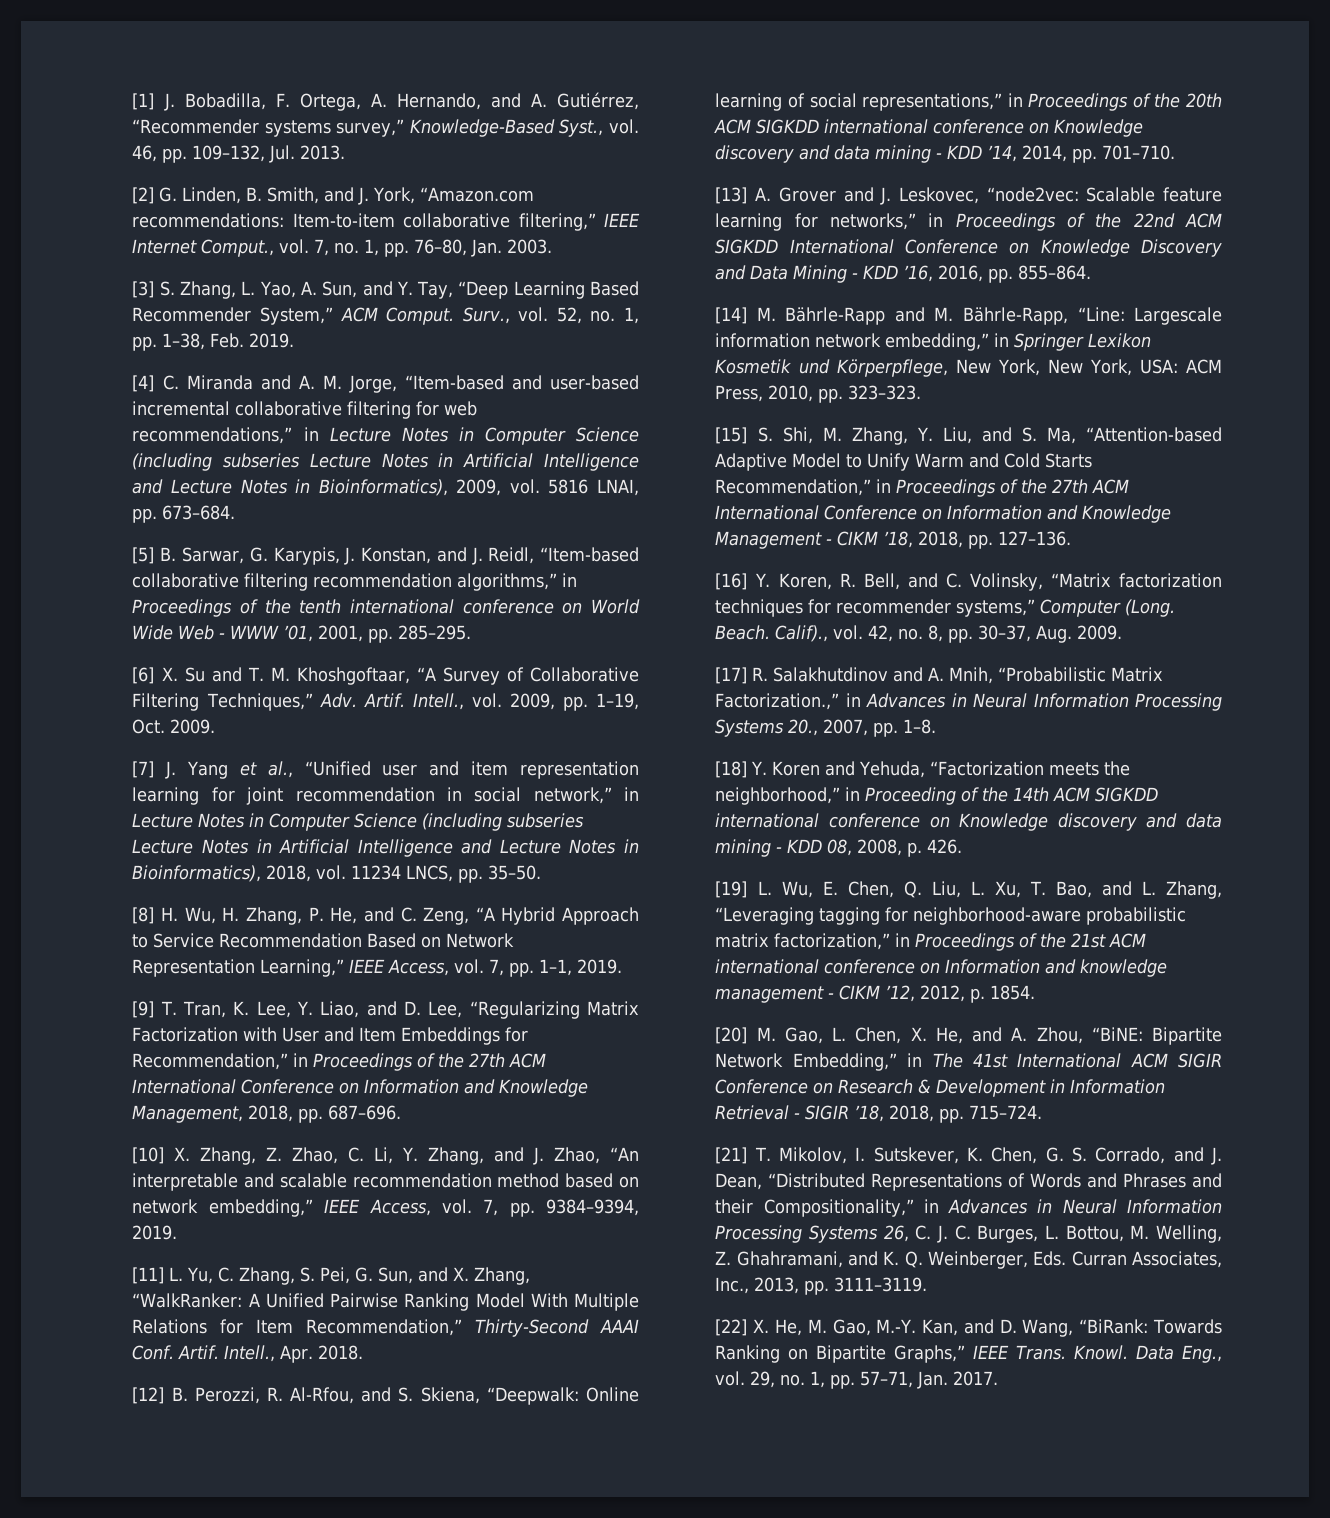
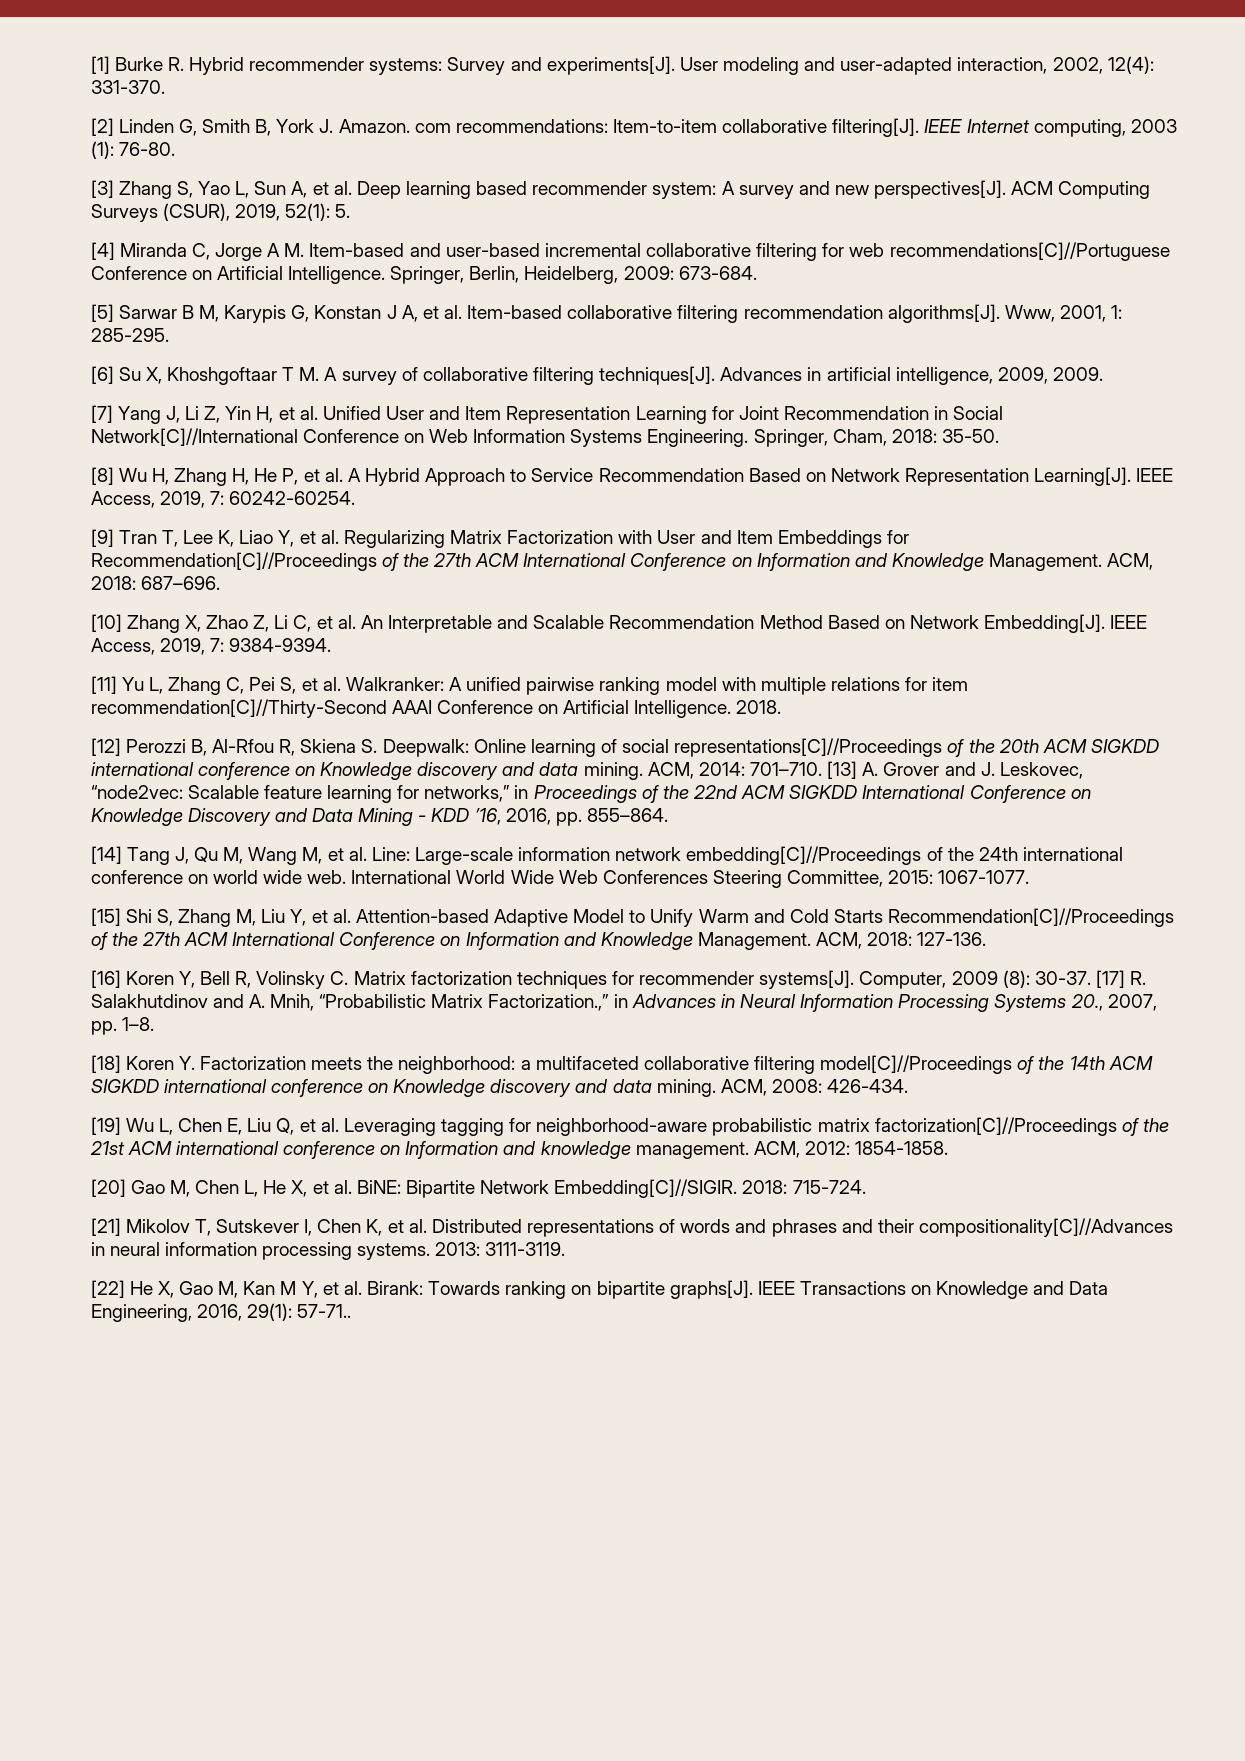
- [1] J. Bobadilla, F. Ortega, A. Hernando, and A. Gutiérrez, “Recommender systems survey,” Knowledge-Based Syst., vol. 46, pp. 109–132, Jul. 2013.
- [2] G. Linden, B. Smith, and J. York, “Amazon.com recommendations: Item-to-item collaborative filtering,” IEEE Internet Comput., vol. 7, no. 1, pp. 76–80, Jan. 2003.
- [3] S. Zhang, L. Yao, A. Sun, and Y. Tay, “Deep Learning Based Recommender System,” ACM Comput. Surv., vol. 52, no. 1, pp. 1–38, Feb. 2019.
- [4] C. Miranda and A. M. Jorge, “Item-based and user-based incremental collaborative filtering for web recommendations,” in Lecture Notes in Computer Science (including subseries Lecture Notes in Artificial Intelligence and Lecture Notes in Bioinformatics), 2009, vol. 5816 LNAI, pp. 673–684.
- [5] B. Sarwar, G. Karypis, J. Konstan, and J. Reidl, “Item-based collaborative filtering recommendation algorithms,” in Proceedings of the tenth international conference on World Wide Web - WWW ’01, 2001, pp. 285–295.
- [6] X. Su and T. M. Khoshgoftaar, “A Survey of Collaborative Filtering Techniques,” Adv. Artif. Intell., vol. 2009, pp. 1–19, Oct. 2009.
- [7] J. Yang et al., “Unified user and item representation learning for joint recommendation in social network,” in Lecture Notes in Computer Science (including subseries Lecture Notes in Artificial Intelligence and Lecture Notes in Bioinformatics), 2018, vol. 11234 LNCS, pp. 35–50.
- [8] H. Wu, H. Zhang, P. He, and C. Zeng, “A Hybrid Approach to Service Recommendation Based on Network Representation Learning,” IEEE Access, vol. 7, pp. 1–1, 2019.
- [9] T. Tran, K. Lee, Y. Liao, and D. Lee, “Regularizing Matrix Factorization with User and Item Embeddings for Recommendation,” in Proceedings of the 27th ACM International Conference on Information and Knowledge Management, 2018, pp. 687–696.
+ [1] Burke R. Hybrid recommender systems: Survey and experiments[J]. User modeling and user-adapted interaction, 2002, 12(4): 331-370.
+ [2] Linden G, Smith B, York J. Amazon. com recommendations: Item-to-item collaborative filtering[J]. IEEE Internet computing, 2003 (1): 76-80.
+ [3] Zhang S, Yao L, Sun A, et al. Deep learning based recommender system: A survey and new perspectives[J]. ACM Computing Surveys (CSUR), 2019, 52(1): 5.
+ [4] Miranda C, Jorge A M. Item-based and user-based incremental collaborative filtering for web recommendations[C]//Portuguese Conference on Artificial Intelligence. Springer, Berlin, Heidelberg, 2009: 673-684.
+ [5] Sarwar B M, Karypis G, Konstan J A, et al. Item-based collaborative filtering recommendation algorithms[J]. Www, 2001, 1: 285-295.
+ [6] Su X, Khoshgoftaar T M. A survey of collaborative filtering techniques[J]. Advances in artificial intelligence, 2009, 2009.
+ [7] Yang J, Li Z, Yin H, et al. Unified User and Item Representation Learning for Joint Recommendation in Social Network[C]//International Conference on Web Information Systems Engineering. Springer, Cham, 2018: 35-50.
+ [8] Wu H, Zhang H, He P, et al. A Hybrid Approach to Service Recommendation Based on Network Representation Learning[J]. IEEE Access, 2019, 7: 60242-60254.
+ [9] Tran T, Lee K, Liao Y, et al. Regularizing Matrix Factorization with User and Item Embeddings for Recommendation[C]//Proceedings of the 27th ACM International Conference on Information and Knowledge Management. ACM, 2018: 687–696.
- [10] X. Zhang, Z. Zhao, C. Li, Y. Zhang, and J. Zhao, “An interpretable and scalable recommendation method based on network embedding,” IEEE Access, vol. 7, pp. 9384–9394, 2019.
- [11] L. Yu, C. Zhang, S. Pei, G. Sun, and X. Zhang, “WalkRanker: A Unified Pairwise Ranking Model With Multiple Relations for Item Recommendation,” Thirty-Second AAAI Conf. Artif. Intell., Apr. 2018.
- [12] B. Perozzi, R. Al-Rfou, and S. Skiena, “Deepwalk: Online learning of social representations,” in Proceedings of the 20th ACM SIGKDD international conference on Knowledge discovery and data mining - KDD ’14, 2014, pp. 701–710.
- [13] A. Grover and J. Leskovec, “node2vec: Scalable feature learning for networks,” in Proceedings of the 22nd ACM SIGKDD International Conference on Knowledge Discovery and Data Mining - KDD ’16, 2016, pp. 855–864.
+ [10] Zhang X, Zhao Z, Li C, et al. An Interpretable and Scalable Recommendation Method Based on Network Embedding[J]. IEEE Access, 2019, 7: 9384-9394.
+ [11] Yu L, Zhang C, Pei S, et al. Walkranker: A unified pairwise ranking model with multiple relations for item recommendation[C]//Thirty-Second AAAI Conference on Artificial Intelligence. 2018.
+ [12] Perozzi B, Al-Rfou R, Skiena S. Deepwalk: Online learning of social representations[C]//Proceedings of the 20th ACM SIGKDD international conference on Knowledge discovery and data mining. ACM, 2014: 701–710. [13] A. Grover and J. Leskovec, “node2vec: Scalable feature learning for networks,” in Proceedings of the 22nd ACM SIGKDD International Conference on Knowledge Discovery and Data Mining - KDD ’16, 2016, pp. 855–864.
- [14] M. Bährle-Rapp and M. Bährle-Rapp, “Line: Largescale information network embedding,” in Springer Lexikon Kosmetik und Körperpflege, New York, New York, USA: ACM Press, 2010, pp. 323–323.
- [15] S. Shi, M. Zhang, Y. Liu, and S. Ma, “Attention-based Adaptive Model to Unify Warm and Cold Starts Recommendation,” in Proceedings of the 27th ACM International Conference on Information and Knowledge Management - CIKM ’18, 2018, pp. 127–136.
- [16] Y. Koren, R. Bell, and C. Volinsky, “Matrix factorization techniques for recommender systems,” Computer (Long. Beach. Calif)., vol. 42, no. 8, pp. 30–37, Aug. 2009.
- [17] R. Salakhutdinov and A. Mnih, “Probabilistic Matrix Factorization.,” in Advances in Neural Information Processing Systems 20., 2007, pp. 1–8.
+ [14] Tang J, Qu M, Wang M, et al. Line: Large-scale information network embedding[C]//Proceedings of the 24th international conference on world wide web. International World Wide Web Conferences Steering Committee, 2015: 1067-1077.
+ [15] Shi S, Zhang M, Liu Y, et al. Attention-based Adaptive Model to Unify Warm and Cold Starts Recommendation[C]//Proceedings of the 27th ACM International Conference on Information and Knowledge Management. ACM, 2018: 127-136.
+ [16] Koren Y, Bell R, Volinsky C. Matrix factorization techniques for recommender systems[J]. Computer, 2009 (8): 30-37. [17] R. Salakhutdinov and A. Mnih, “Probabilistic Matrix Factorization.,” in Advances in Neural Information Processing Systems 20., 2007, pp. 1–8.
- [18] Y. Koren and Yehuda, “Factorization meets the neighborhood,” in Proceeding of the 14th ACM SIGKDD international conference on Knowledge discovery and data mining - KDD 08, 2008, p. 426.
- [19] L. Wu, E. Chen, Q. Liu, L. Xu, T. Bao, and L. Zhang, “Leveraging tagging for neighborhood-aware probabilistic matrix factorization,” in Proceedings of the 21st ACM international conference on Information and knowledge management - CIKM ’12, 2012, p. 1854.
- [20] M. Gao, L. Chen, X. He, and A. Zhou, “BiNE: Bipartite Network Embedding,” in The 41st International ACM SIGIR Conference on Research & Development in Information Retrieval - SIGIR ’18, 2018, pp. 715–724.
- [21] T. Mikolov, I. Sutskever, K. Chen, G. S. Corrado, and J. Dean, “Distributed Representations of Words and Phrases and their Compositionality,” in Advances in Neural Information Processing Systems 26, C. J. C. Burges, L. Bottou, M. Welling, Z. Ghahramani, and K. Q. Weinberger, Eds. Curran Associates, Inc., 2013, pp. 3111–3119.
- [22] X. He, M. Gao, M.-Y. Kan, and D. Wang, “BiRank: Towards Ranking on Bipartite Graphs,” IEEE Trans. Knowl. Data Eng., vol. 29, no. 1, pp. 57–71, Jan. 2017.
+ [18] Koren Y. Factorization meets the neighborhood: a multifaceted collaborative filtering model[C]//Proceedings of the 14th ACM SIGKDD international conference on Knowledge discovery and data mining. ACM, 2008: 426-434.
+ [19] Wu L, Chen E, Liu Q, et al. Leveraging tagging for neighborhood-aware probabilistic matrix factorization[C]//Proceedings of the 21st ACM international conference on Information and knowledge management. ACM, 2012: 1854-1858.
+ [20] Gao M, Chen L, He X, et al. BiNE: Bipartite Network Embedding[C]//SIGIR. 2018: 715-724.
+ [21] Mikolov T, Sutskever I, Chen K, et al. Distributed representations of words and phrases and their compositionality[C]//Advances in neural information processing systems. 2013: 3111-3119.
+ [22] He X, Gao M, Kan M Y, et al. Birank: Towards ranking on bipartite graphs[J]. IEEE Transactions on Knowledge and Data Engineering, 2016, 29(1): 57-71..

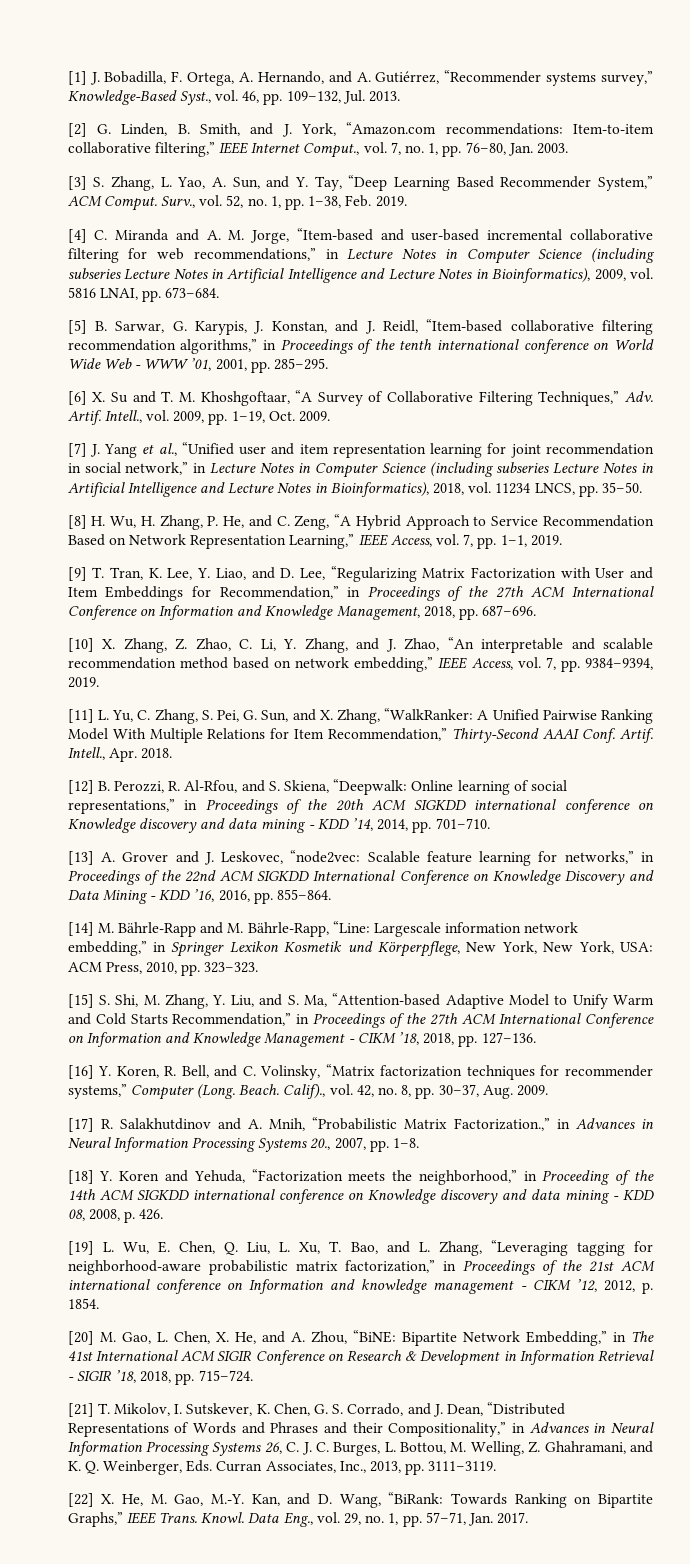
- [1] Burke R. Hybrid recommender systems: Survey and experiments[J]. User modeling and user-adapted interaction, 2002, 12(4): 331-370.
- [2] Linden G, Smith B, York J. Amazon. com recommendations: Item-to-item collaborative filtering[J]. IEEE Internet computing, 2003 (1): 76-80.
- [3] Zhang S, Yao L, Sun A, et al. Deep learning based recommender system: A survey and new perspectives[J]. ACM Computing Surveys (CSUR), 2019, 52(1): 5.
- [4] Miranda C, Jorge A M. Item-based and user-based incremental collaborative filtering for web recommendations[C]//Portuguese Conference on Artificial Intelligence. Springer, Berlin, Heidelberg, 2009: 673-684.
- [5] Sarwar B M, Karypis G, Konstan J A, et al. Item-based collaborative filtering recommendation algorithms[J]. Www, 2001, 1: 285-295.
- [6] Su X, Khoshgoftaar T M. A survey of collaborative filtering techniques[J]. Advances in artificial intelligence, 2009, 2009.
- [7] Yang J, Li Z, Yin H, et al. Unified User and Item Representation Learning for Joint Recommendation in Social Network[C]//International Conference on Web Information Systems Engineering. Springer, Cham, 2018: 35-50.
- [8] Wu H, Zhang H, He P, et al. A Hybrid Approach to Service Recommendation Based on Network Representation Learning[J]. IEEE Access, 2019, 7: 60242-60254.
- [9] Tran T, Lee K, Liao Y, et al. Regularizing Matrix Factorization with User and Item Embeddings for Recommendation[C]//Proceedings of the 27th ACM International Conference on Information and Knowledge Management. ACM, 2018: 687–696.
+ [1] J. Bobadilla, F. Ortega, A. Hernando, and A. Gutiérrez, “Recommender systems survey,” Knowledge-Based Syst., vol. 46, pp. 109–132, Jul. 2013.
+ [2] G. Linden, B. Smith, and J. York, “Amazon.com recommendations: Item-to-item collaborative filtering,” IEEE Internet Comput., vol. 7, no. 1, pp. 76–80, Jan. 2003.
+ [3] S. Zhang, L. Yao, A. Sun, and Y. Tay, “Deep Learning Based Recommender System,” ACM Comput. Surv., vol. 52, no. 1, pp. 1–38, Feb. 2019.
+ [4] C. Miranda and A. M. Jorge, “Item-based and user-based incremental collaborative filtering for web recommendations,” in Lecture Notes in Computer Science (including subseries Lecture Notes in Artificial Intelligence and Lecture Notes in Bioinformatics), 2009, vol. 5816 LNAI, pp. 673–684.
+ [5] B. Sarwar, G. Karypis, J. Konstan, and J. Reidl, “Item-based collaborative filtering recommendation algorithms,” in Proceedings of the tenth international conference on World Wide Web - WWW ’01, 2001, pp. 285–295.
+ [6] X. Su and T. M. Khoshgoftaar, “A Survey of Collaborative Filtering Techniques,” Adv. Artif. Intell., vol. 2009, pp. 1–19, Oct. 2009.
+ [7] J. Yang et al., “Unified user and item representation learning for joint recommendation in social network,” in Lecture Notes in Computer Science (including subseries Lecture Notes in Artificial Intelligence and Lecture Notes in Bioinformatics), 2018, vol. 11234 LNCS, pp. 35–50.
+ [8] H. Wu, H. Zhang, P. He, and C. Zeng, “A Hybrid Approach to Service Recommendation Based on Network Representation Learning,” IEEE Access, vol. 7, pp. 1–1, 2019.
+ [9] T. Tran, K. Lee, Y. Liao, and D. Lee, “Regularizing Matrix Factorization with User and Item Embeddings for Recommendation,” in Proceedings of the 27th ACM International Conference on Information and Knowledge Management, 2018, pp. 687–696.
- [10] Zhang X, Zhao Z, Li C, et al. An Interpretable and Scalable Recommendation Method Based on Network Embedding[J]. IEEE Access, 2019, 7: 9384-9394.
- [11] Yu L, Zhang C, Pei S, et al. Walkranker: A unified pairwise ranking model with multiple relations for item recommendation[C]//Thirty-Second AAAI Conference on Artificial Intelligence. 2018.
- [12] Perozzi B, Al-Rfou R, Skiena S. Deepwalk: Online learning of social representations[C]//Proceedings of the 20th ACM SIGKDD international conference on Knowledge discovery and data mining. ACM, 2014: 701–710. [13] A. Grover and J. Leskovec, “node2vec: Scalable feature learning for networks,” in Proceedings of the 22nd ACM SIGKDD International Conference on Knowledge Discovery and Data Mining - KDD ’16, 2016, pp. 855–864.
+ [10] X. Zhang, Z. Zhao, C. Li, Y. Zhang, and J. Zhao, “An interpretable and scalable recommendation method based on network embedding,” IEEE Access, vol. 7, pp. 9384–9394, 2019.
+ [11] L. Yu, C. Zhang, S. Pei, G. Sun, and X. Zhang, “WalkRanker: A Unified Pairwise Ranking Model With Multiple Relations for Item Recommendation,” Thirty-Second AAAI Conf. Artif. Intell., Apr. 2018.
+ [12] B. Perozzi, R. Al-Rfou, and S. Skiena, “Deepwalk: Online learning of social representations,” in Proceedings of the 20th ACM SIGKDD international conference on Knowledge discovery and data mining - KDD ’14, 2014, pp. 701–710.
+ [13] A. Grover and J. Leskovec, “node2vec: Scalable feature learning for networks,” in Proceedings of the 22nd ACM SIGKDD International Conference on Knowledge Discovery and Data Mining - KDD ’16, 2016, pp. 855–864.
- [14] Tang J, Qu M, Wang M, et al. Line: Large-scale information network embedding[C]//Proceedings of the 24th international conference on world wide web. International World Wide Web Conferences Steering Committee, 2015: 1067-1077.
- [15] Shi S, Zhang M, Liu Y, et al. Attention-based Adaptive Model to Unify Warm and Cold Starts Recommendation[C]//Proceedings of the 27th ACM International Conference on Information and Knowledge Management. ACM, 2018: 127-136.
- [16] Koren Y, Bell R, Volinsky C. Matrix factorization techniques for recommender systems[J]. Computer, 2009 (8): 30-37. [17] R. Salakhutdinov and A. Mnih, “Probabilistic Matrix Factorization.,” in Advances in Neural Information Processing Systems 20., 2007, pp. 1–8.
+ [14] M. Bährle-Rapp and M. Bährle-Rapp, “Line: Largescale information network embedding,” in Springer Lexikon Kosmetik und Körperpflege, New York, New York, USA: ACM Press, 2010, pp. 323–323.
+ [15] S. Shi, M. Zhang, Y. Liu, and S. Ma, “Attention-based Adaptive Model to Unify Warm and Cold Starts Recommendation,” in Proceedings of the 27th ACM International Conference on Information and Knowledge Management - CIKM ’18, 2018, pp. 127–136.
+ [16] Y. Koren, R. Bell, and C. Volinsky, “Matrix factorization techniques for recommender systems,” Computer (Long. Beach. Calif)., vol. 42, no. 8, pp. 30–37, Aug. 2009.
+ [17] R. Salakhutdinov and A. Mnih, “Probabilistic Matrix Factorization.,” in Advances in Neural Information Processing Systems 20., 2007, pp. 1–8.
- [18] Koren Y. Factorization meets the neighborhood: a multifaceted collaborative filtering model[C]//Proceedings of the 14th ACM SIGKDD international conference on Knowledge discovery and data mining. ACM, 2008: 426-434.
- [19] Wu L, Chen E, Liu Q, et al. Leveraging tagging for neighborhood-aware probabilistic matrix factorization[C]//Proceedings of the 21st ACM international conference on Information and knowledge management. ACM, 2012: 1854-1858.
- [20] Gao M, Chen L, He X, et al. BiNE: Bipartite Network Embedding[C]//SIGIR. 2018: 715-724.
- [21] Mikolov T, Sutskever I, Chen K, et al. Distributed representations of words and phrases and their compositionality[C]//Advances in neural information processing systems. 2013: 3111-3119.
- [22] He X, Gao M, Kan M Y, et al. Birank: Towards ranking on bipartite graphs[J]. IEEE Transactions on Knowledge and Data Engineering, 2016, 29(1): 57-71..
+ [18] Y. Koren and Yehuda, “Factorization meets the neighborhood,” in Proceeding of the 14th ACM SIGKDD international conference on Knowledge discovery and data mining - KDD 08, 2008, p. 426.
+ [19] L. Wu, E. Chen, Q. Liu, L. Xu, T. Bao, and L. Zhang, “Leveraging tagging for neighborhood-aware probabilistic matrix factorization,” in Proceedings of the 21st ACM international conference on Information and knowledge management - CIKM ’12, 2012, p. 1854.
+ [20] M. Gao, L. Chen, X. He, and A. Zhou, “BiNE: Bipartite Network Embedding,” in The 41st International ACM SIGIR Conference on Research & Development in Information Retrieval - SIGIR ’18, 2018, pp. 715–724.
+ [21] T. Mikolov, I. Sutskever, K. Chen, G. S. Corrado, and J. Dean, “Distributed Representations of Words and Phrases and their Compositionality,” in Advances in Neural Information Processing Systems 26, C. J. C. Burges, L. Bottou, M. Welling, Z. Ghahramani, and K. Q. Weinberger, Eds. Curran Associates, Inc., 2013, pp. 3111–3119.
+ [22] X. He, M. Gao, M.-Y. Kan, and D. Wang, “BiRank: Towards Ranking on Bipartite Graphs,” IEEE Trans. Knowl. Data Eng., vol. 29, no. 1, pp. 57–71, Jan. 2017.

